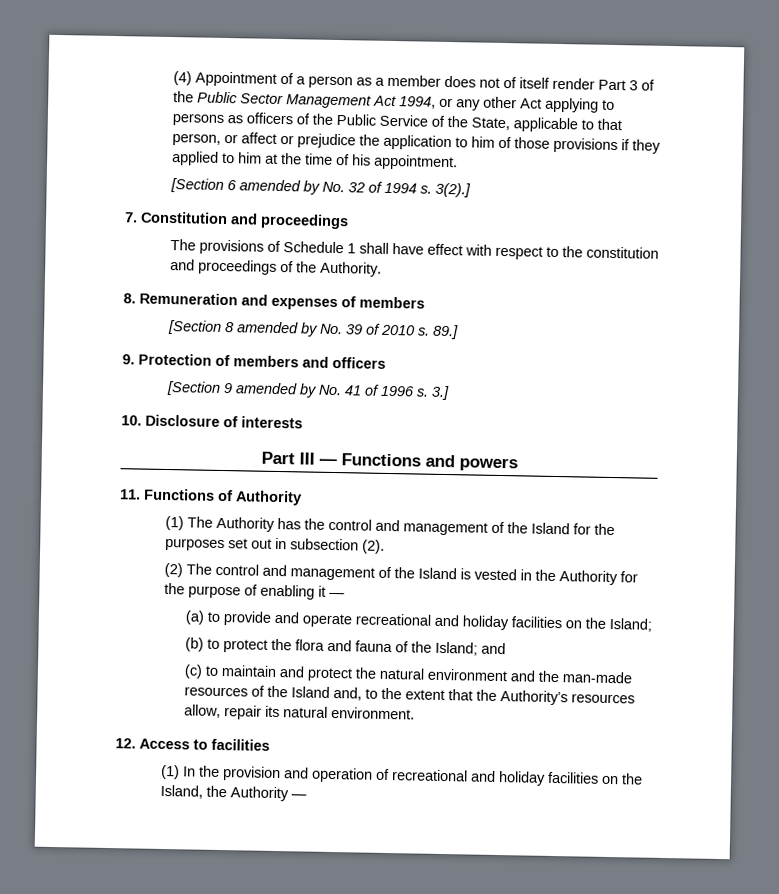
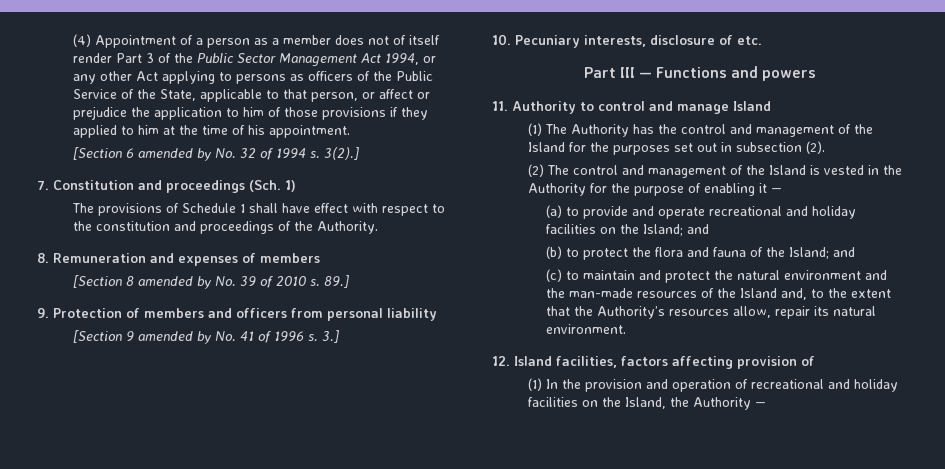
- 7. Constitution and proceedings
+ 7. Constitution and proceedings (Sch. 1)
- 9. Protection of members and officers
+ 9. Protection of members and officers from personal liability
- 10. Disclosure of interests
+ 10. Pecuniary interests, disclosure of etc.
- 11. Functions of Authority
+ 11. Authority to control and manage Island
- (a) to provide and operate recreational and holiday facilities on the Island;
+ (a) to provide and operate recreational and holiday facilities on the Island; and
- 12. Access to facilities
+ 12. Island facilities, factors affecting provision of

